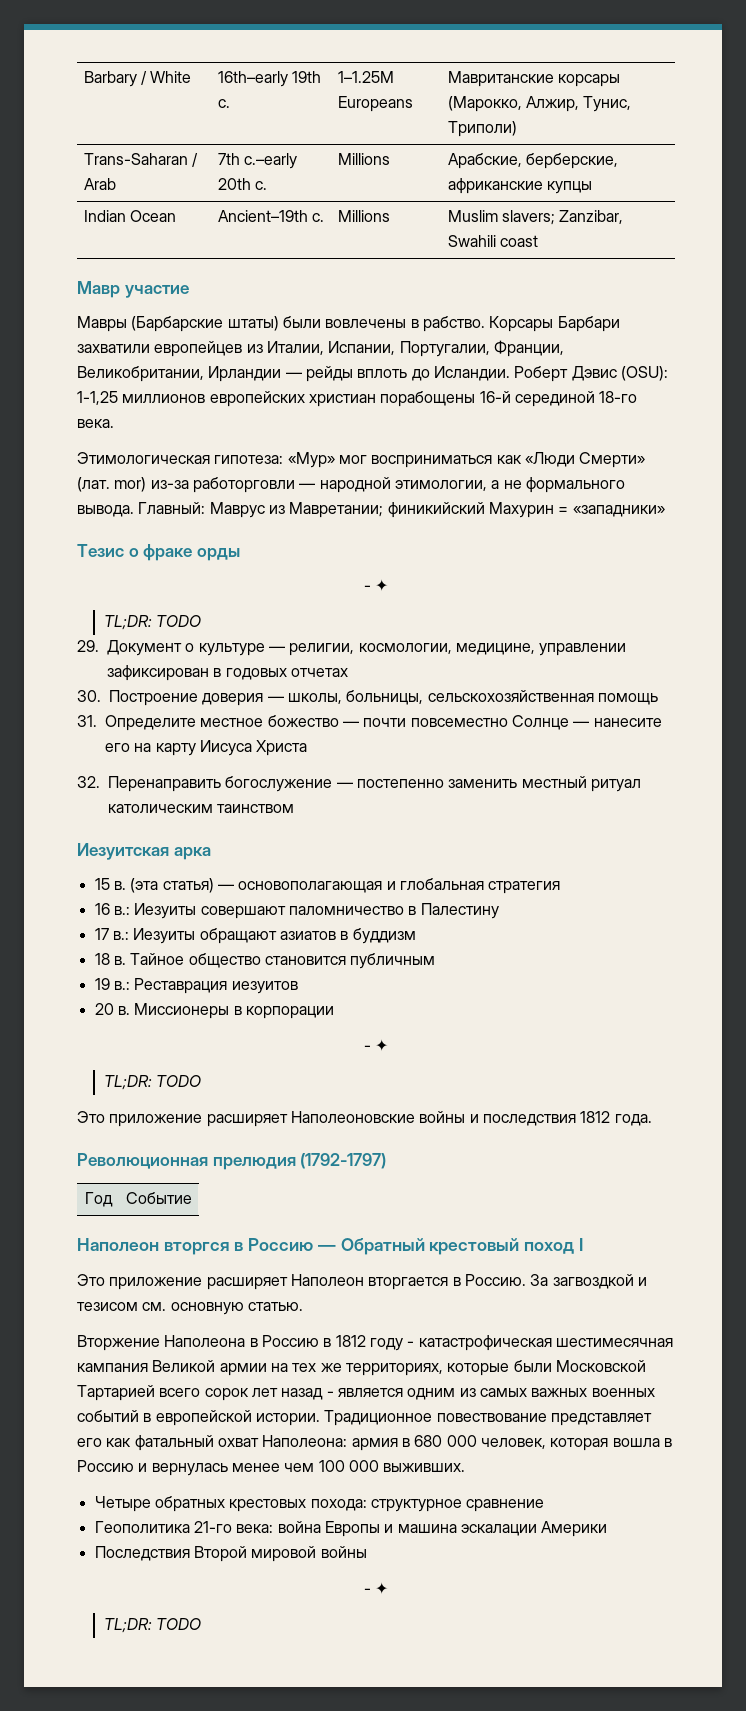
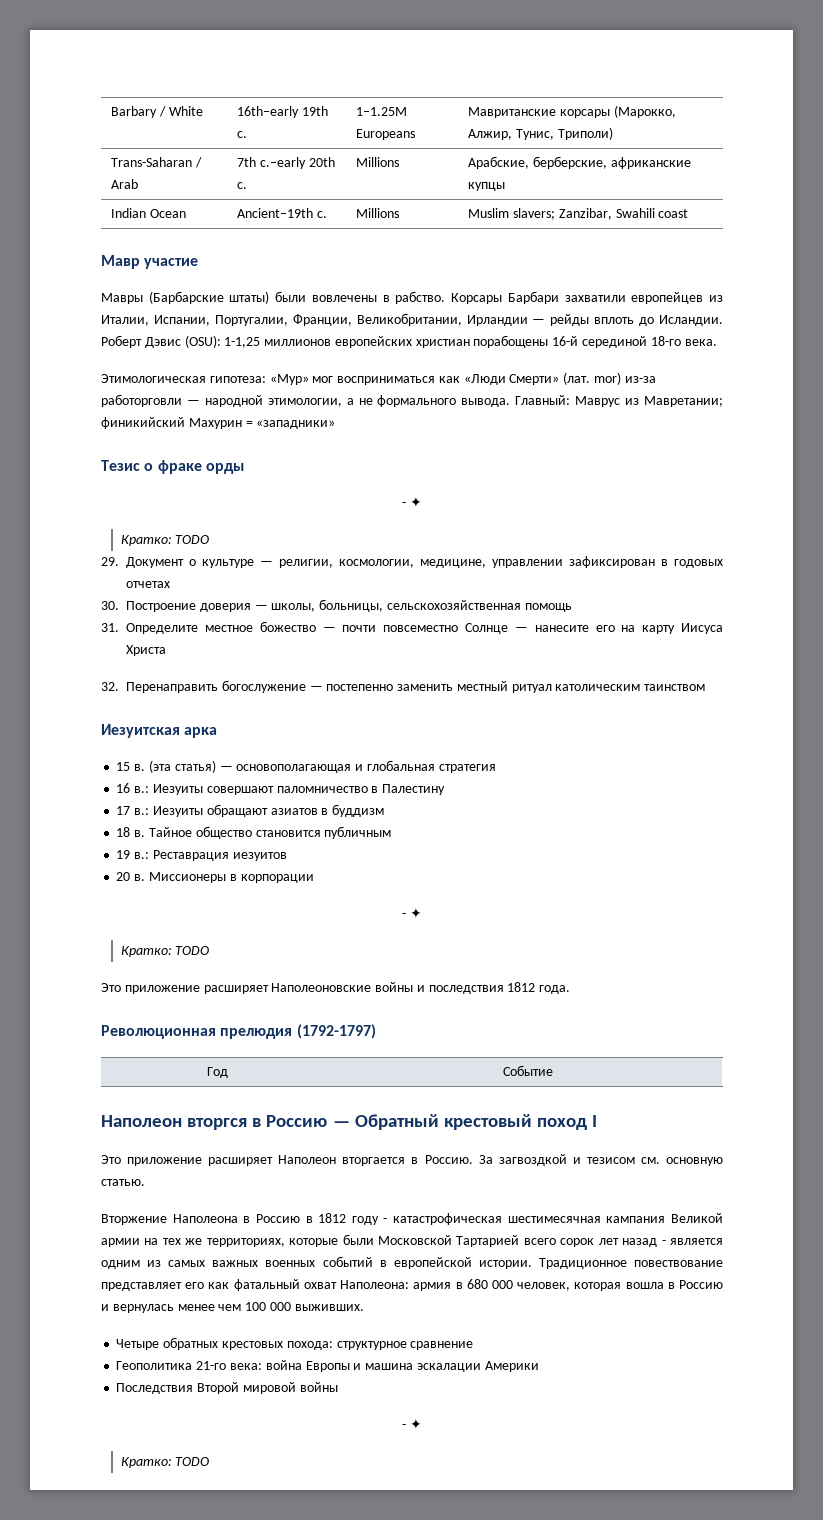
  Тезис о фраке орды
  - ✦
- TL;DR: TODO
+ Кратко: TODO
  Миссионеры в корпорации
  - ✦
- TL;DR: TODO
+ Кратко: TODO
  Последствия Второй мировой войны
  - ✦
- TL;DR: TODO
+ Кратко: TODO

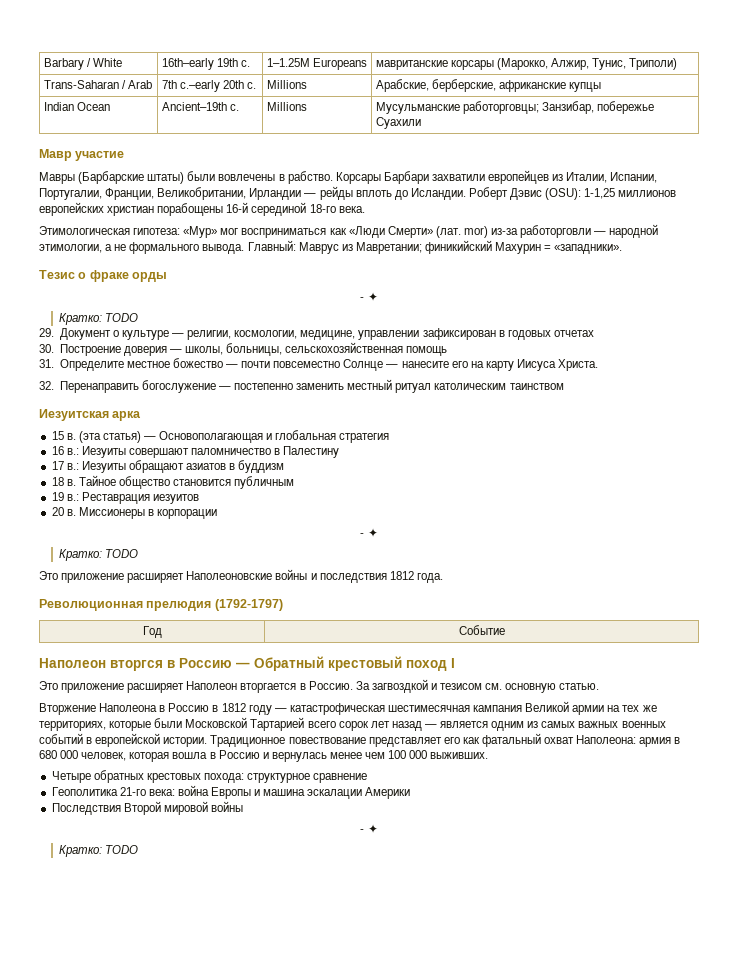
- Barbary / White | 16th–early 19th c. | 1–1.25M Europeans | Мавританские корсары (Марокко, Алжир, Тунис, Триполи)
+ Barbary / White | 16th–early 19th c. | 1–1.25M Europeans | мавританские корсары (Марокко, Алжир, Тунис, Триполи)
- Indian Ocean | Ancient–19th c. | Millions | Muslim slavers; Zanzibar, Swahili coast
+ Indian Ocean | Ancient–19th c. | Millions | Мусульманские работорговцы; Занзибар, побережье Суахили
- Главный: Маврус из Мавретании; финикийский Махурин = «западники»
+ Главный: Маврус из Мавретании; финикийский Махурин = «западники».
- 31. Определите местное божество — почти повсеместно Солнце — нанесите его на карту Иисуса Христа
+ 31. Определите местное божество — почти повсеместно Солнце — нанесите его на карту Иисуса Христа.
- (эта статья) — основополагающая и глобальная стратегия
+ (эта статья) — Основополагающая и глобальная стратегия
- Вторжение Наполеона в Россию в 1812 году - катастрофическая шестимесячная кампания Великой армии на тех же территориях, которые были Московской Тартарией всего сорок лет назад - является одним из самых важных военных событий в европейской истории.
+ Вторжение Наполеона в Россию в 1812 году — катастрофическая шестимесячная кампания Великой армии на тех же территориях, которые были Московской Тартарией всего сорок лет назад — является одним из самых важных военных событий в европейской истории.

